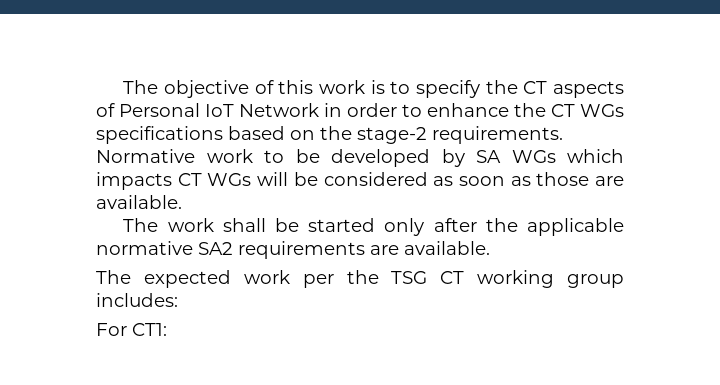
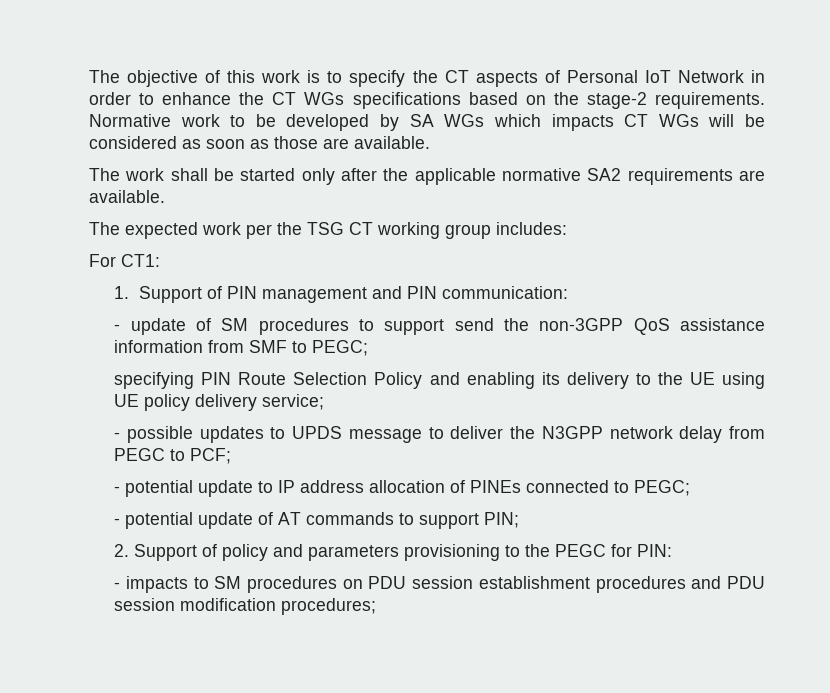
+ 1. Support of PIN management and PIN communication:
+ - update of SM procedures to support send the non-3GPP QoS assistance information from SMF to PEGC;
+ specifying PIN Route Selection Policy and enabling its delivery to the UE using UE policy delivery service;
+ - possible updates to UPDS message to deliver the N3GPP network delay from PEGC to PCF;
+ - potential update to IP address allocation of PINEs connected to PEGC;
+ - potential update of AT commands to support PIN;
+ 2. Support of policy and parameters provisioning to the PEGC for PIN:
+ - impacts to SM procedures on PDU session establishment procedures and PDU session modification procedures;

